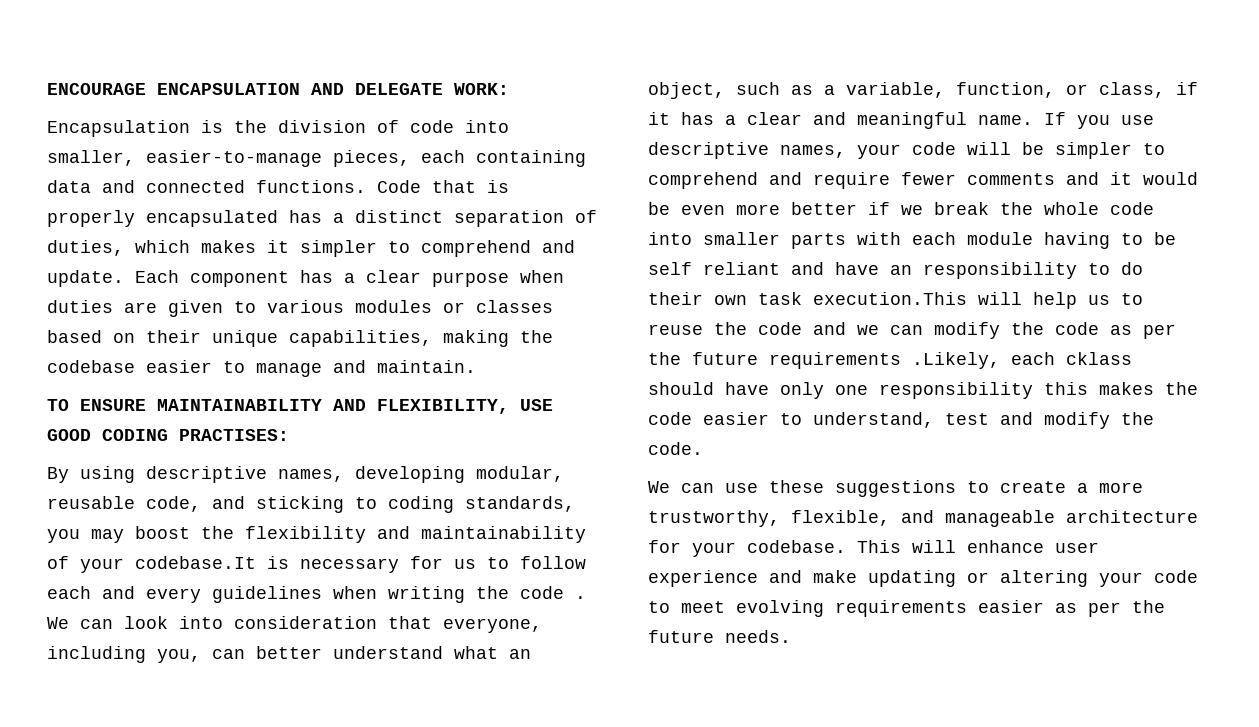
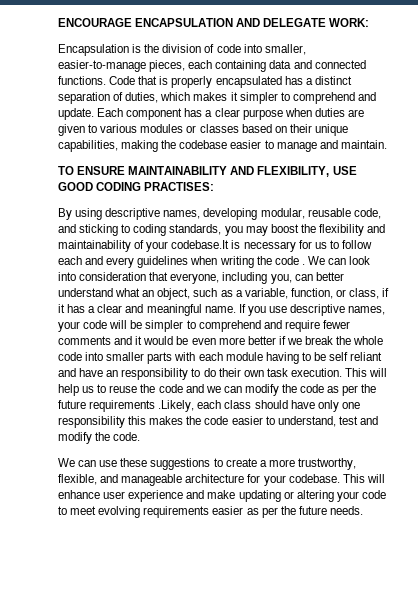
- If you use descriptive names, your code will be simpler to comprehend and require fewer comments and it would be even more better if we break the whole code into smaller parts with each module having to be self reliant and have an responsibility to do their own task execution.This will help us to reuse the code and we can modify the code as per the future requirements .Likely, each cklass should have only one responsibility this makes the code easier to understand, test and modify the code.
+ If you use descriptive names, your code will be simpler to comprehend and require fewer comments and it would be even more better if we break the whole code into smaller parts with each module having to be self reliant and have an responsibility to do their own task execution. This will help us to reuse the code and we can modify the code as per the future requirements .Likely, each class should have only one responsibility this makes the code easier to understand, test and modify the code.

